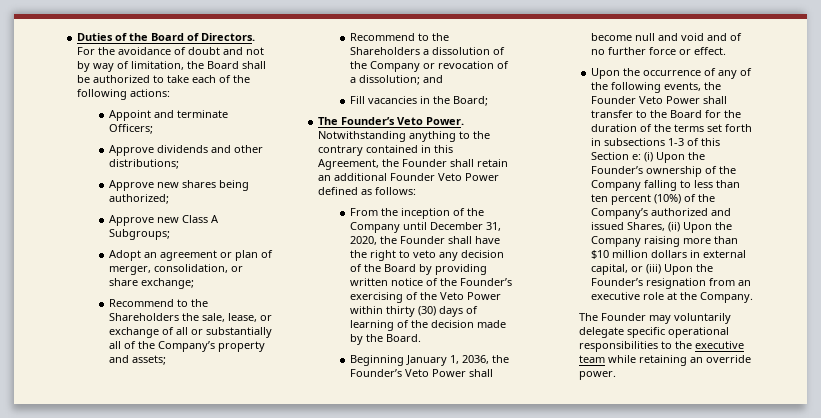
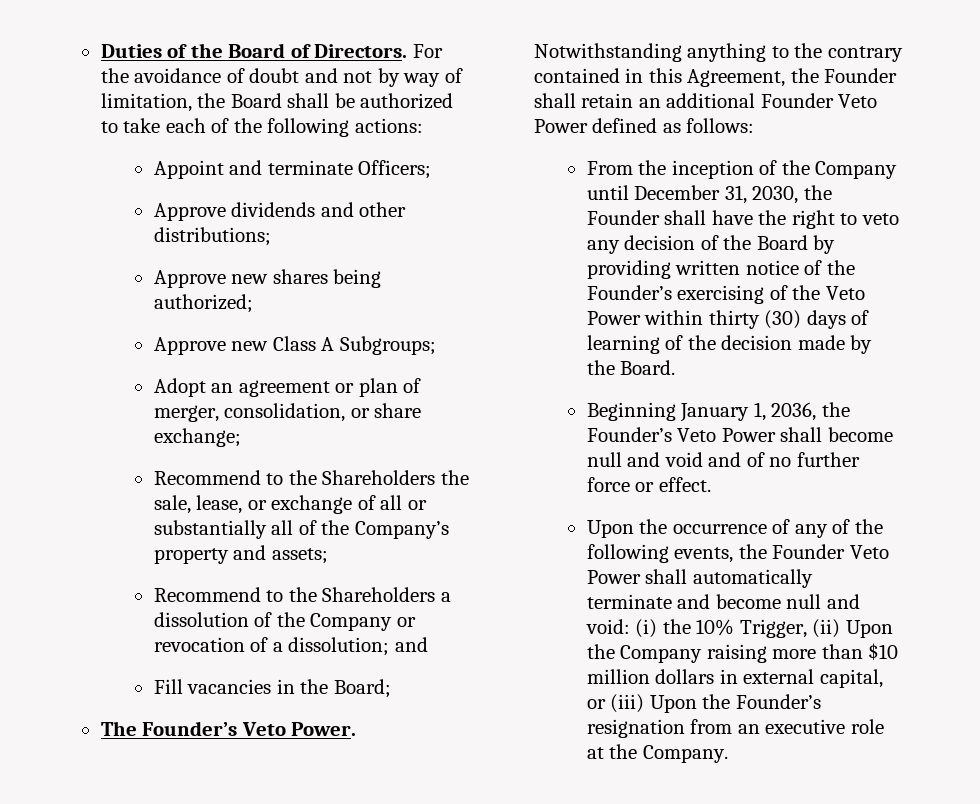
- From the inception of the Company until December 31, 2020, the Founder shall have the right to veto any decision of the Board by providing written notice of the Founder’s exercising of the Veto Power within thirty (30) days of learning of the decision made by the Board.
+ From the inception of the Company until December 31, 2030, the Founder shall have the right to veto any decision of the Board by providing written notice of the Founder’s exercising of the Veto Power within thirty (30) days of learning of the decision made by the Board.
- Upon the occurrence of any of the following events, the Founder Veto Power shall transfer to the Board for the duration of the terms set forth in subsections 1-3 of this Section e: (i) Upon the Founder’s ownership of the Company falling to less than ten percent (10%) of the Company’s authorized and issued Shares, (ii) Upon the Company raising more than $10 million dollars in external capital, or (iii) Upon the Founder’s resignation from an executive role at the Company.
+ Upon the occurrence of any of the following events, the Founder Veto Power shall automatically terminate and become null and void: (i) the 10% Trigger, (ii) Upon the Company raising more than $10 million dollars in external capital, or (iii) Upon the Founder’s resignation from an executive role at the Company.
- The Founder may voluntarily delegate specific operational responsibilities to the executive team while retaining an override power.

